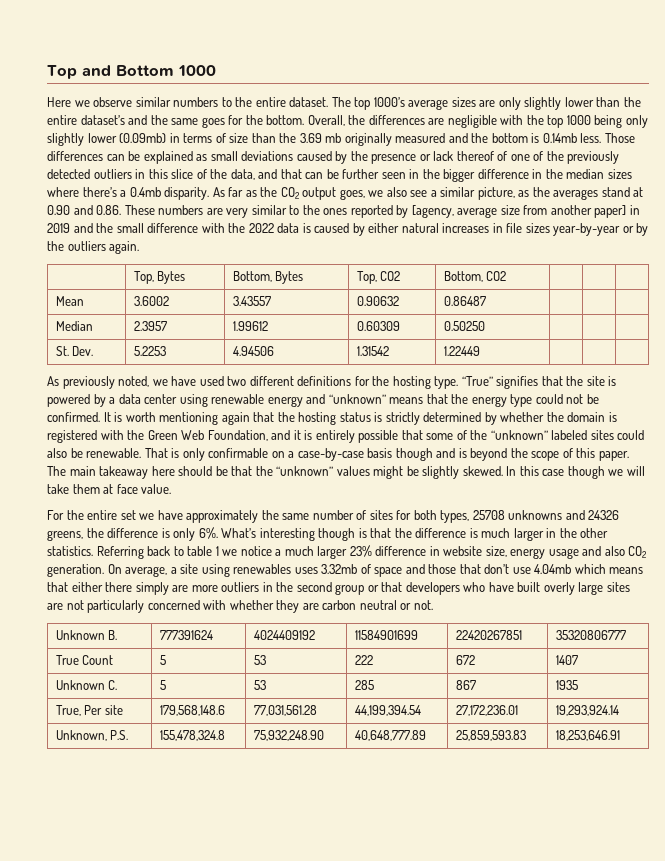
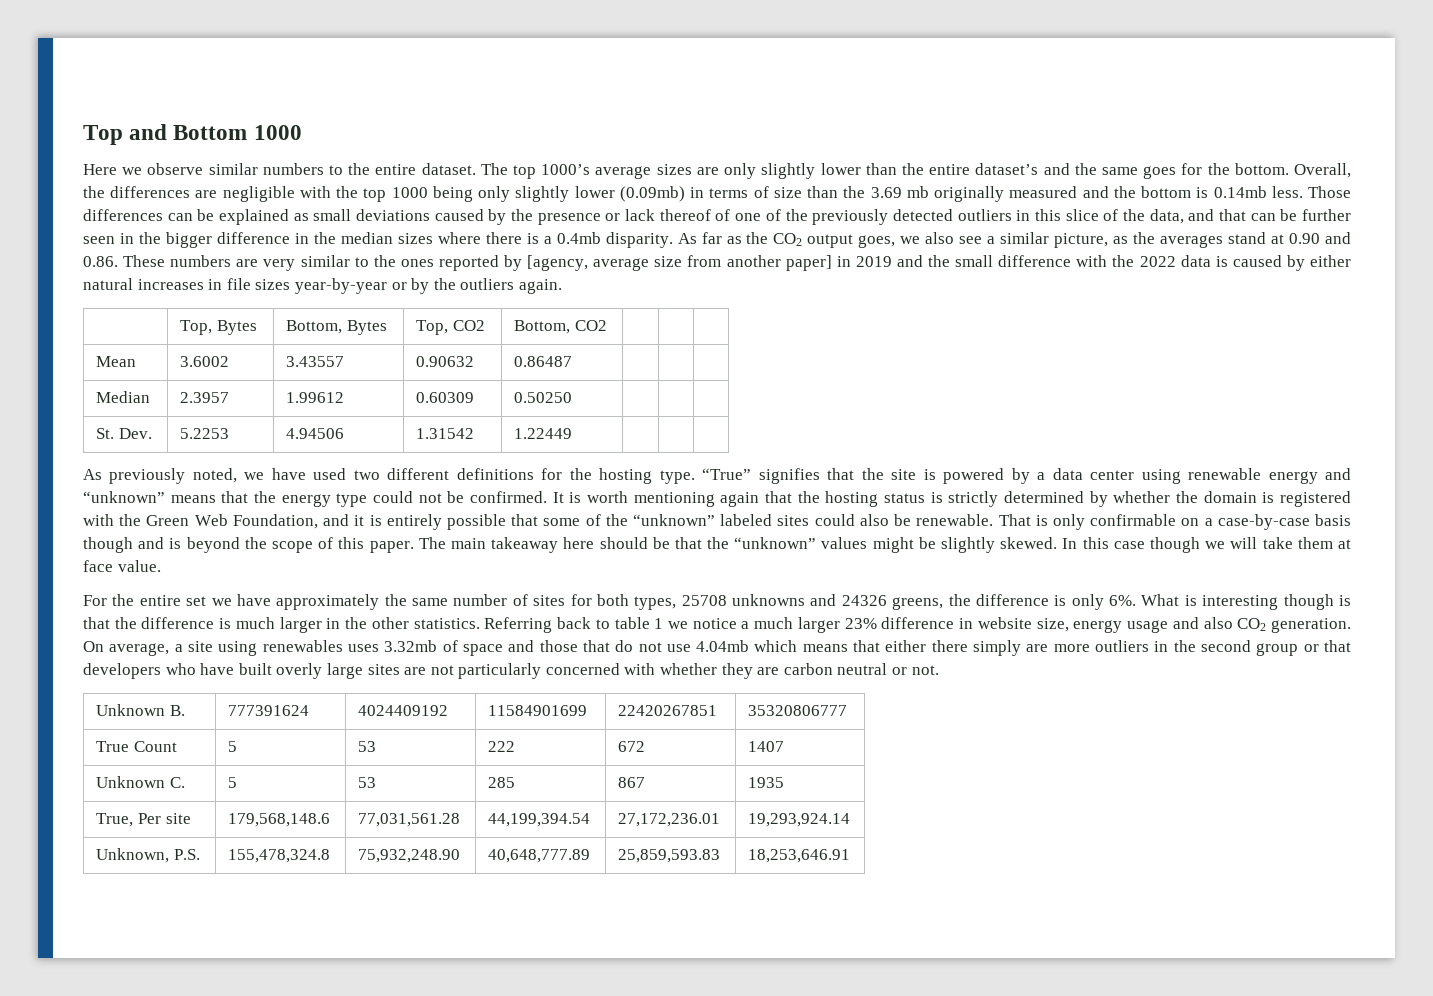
- Those differences can be explained as small deviations caused by the presence or lack thereof of one of the previously detected outliers in this slice of the data, and that can be further seen in the bigger difference in the median sizes where there’s a 0.4mb disparity.
+ Those differences can be explained as small deviations caused by the presence or lack thereof of one of the previously detected outliers in this slice of the data, and that can be further seen in the bigger difference in the median sizes where there is a 0.4mb disparity.
- What’s interesting though is that the difference is much larger in the other statistics.
+ What is interesting though is that the difference is much larger in the other statistics.
- On average, a site using renewables uses 3.32mb of space and those that don’t use 4.04mb which means that either there simply are more outliers in the second group or that developers who have built overly large sites are not particularly concerned with whether they are carbon neutral or not.
+ On average, a site using renewables uses 3.32mb of space and those that do not use 4.04mb which means that either there simply are more outliers in the second group or that developers who have built overly large sites are not particularly concerned with whether they are carbon neutral or not.

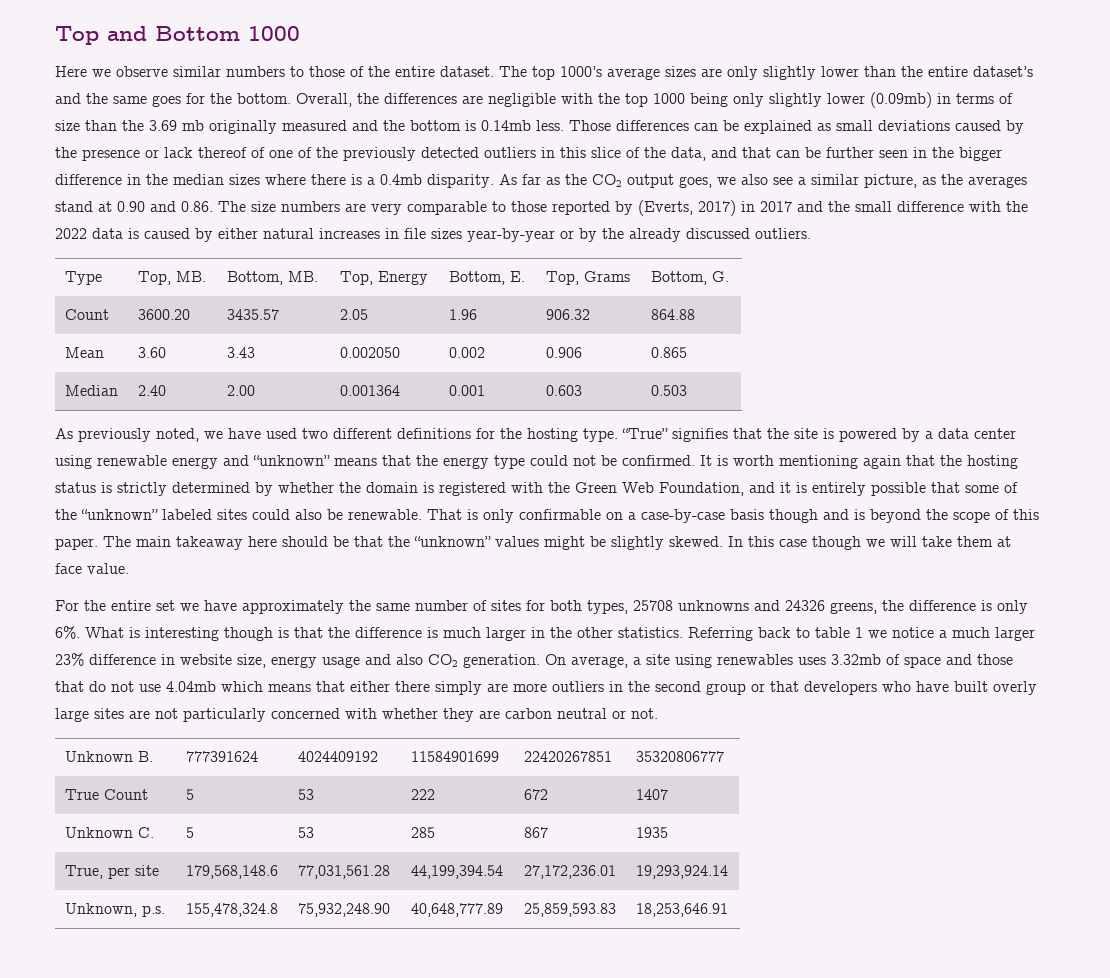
- Here we observe similar numbers to the entire dataset.
+ Here we observe similar numbers to those of the entire dataset.
- As far as the CO2 output goes, we also see a similar picture, as the averages stand at 0.90 and 0.86. These numbers are very similar to the ones reported by [agency, average size from another paper] in 2019 and the small difference with the 2022 data is caused by either natural increases in file sizes year-by-year or by the outliers again.
- | Top, Bytes | Bottom, Bytes | Top, CO2 | Bottom, CO2 | | |
- Mean | 3.6002 | 3.43557 | 0.90632 | 0.86487 | | |
- Median | 2.3957 | 1.99612 | 0.60309 | 0.50250 | | |
- St. Dev. | 5.2253 | 4.94506 | 1.31542 | 1.22449 | | |
+ As far as the CO2 output goes, we also see a similar picture, as the averages stand at 0.90 and 0.86. The size numbers are very comparable to those reported by (Everts, 2017) in 2017 and the small difference with the 2022 data is caused by either natural increases in file sizes year-by-year or by the already discussed outliers.
+ Type | Top, MB. | Bottom, MB. | Top, Energy | Bottom, E. | Top, Grams | Bottom, G.
+ Count | 3600.20 | 3435.57 | 2.05 | 1.96 | 906.32 | 864.88
+ Mean | 3.60 | 3.43 | 0.002050 | 0.002 | 0.906 | 0.865
+ Median | 2.40 | 2.00 | 0.001364 | 0.001 | 0.603 | 0.503
- True, Per site | 179,568,148.6 | 77,031,561.28 | 44,199,394.54 | 27,172,236.01 | 19,293,924.14
+ True, per site | 179,568,148.6 | 77,031,561.28 | 44,199,394.54 | 27,172,236.01 | 19,293,924.14
- Unknown, P.S. | 155,478,324.8 | 75,932,248.90 | 40,648,777.89 | 25,859,593.83 | 18,253,646.91
+ Unknown, p.s. | 155,478,324.8 | 75,932,248.90 | 40,648,777.89 | 25,859,593.83 | 18,253,646.91

